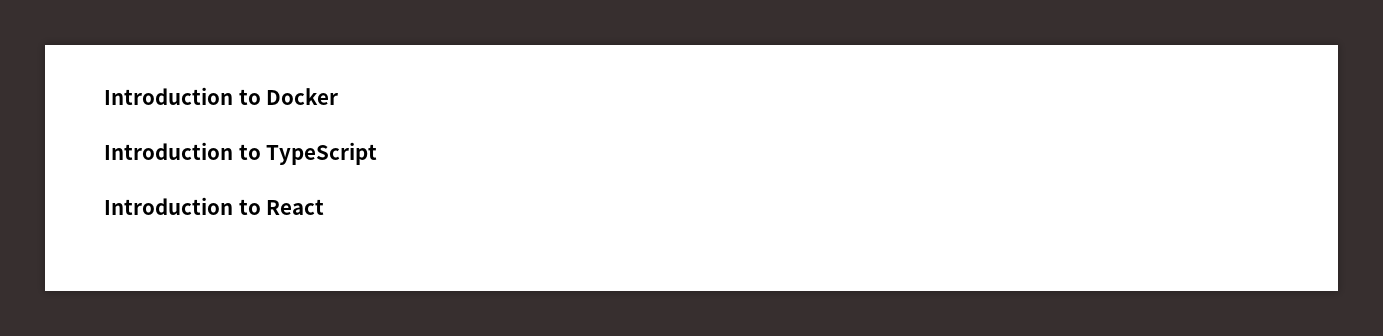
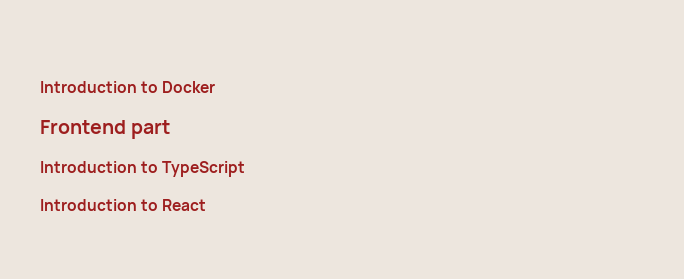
+ Frontend part

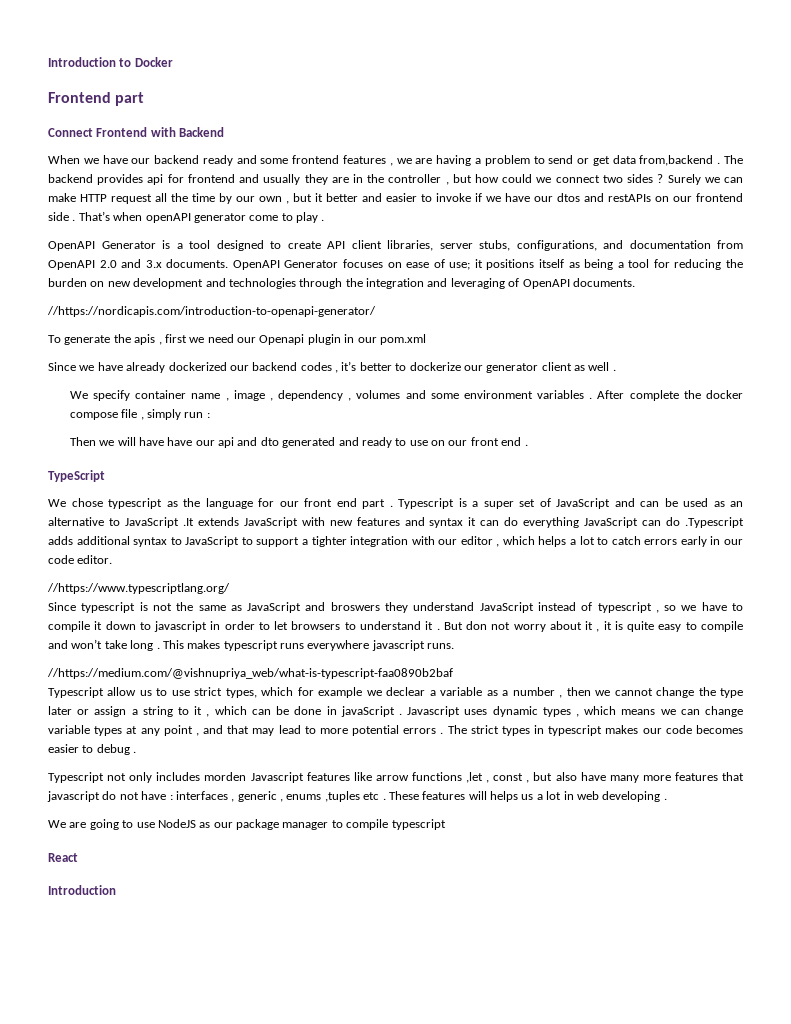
- Introduction to TypeScript
- Introduction to React
+ Connect Frontend with Backend
+ When we have our backend ready and some frontend features , we are having a problem to send or get data from,backend . The backend provides api for frontend and usually they are in the controller , but how could we connect two sides ? Surely we can make HTTP request all the time by our own , but it better and easier to invoke if we have our dtos and restAPIs on our frontend side . That’s when openAPI generator come to play .
+ OpenAPI Generator is a tool designed to create API client libraries, server stubs, configurations, and documentation from OpenAPI 2.0 and 3.x documents. OpenAPI Generator focuses on ease of use; it positions itself as being a tool for reducing the burden on new development and technologies through the integration and leveraging of OpenAPI documents.
+ //https://nordicapis.com/introduction-to-openapi-generator/
+ To generate the apis , first we need our Openapi plugin in our pom.xml
+ Since we have already dockerized our backend codes , it’s better to dockerize our generator client as well .
+ We specify container name , image , dependency , volumes and some environment variables . After complete the docker compose file , simply run :
+ Then we will have have our api and dto generated and ready to use on our front end .
+ TypeScript
+ We chose typescript as the language for our front end part . Typescript is a super set of JavaScript and can be used as an alternative to JavaScript .It extends JavaScript with new features and syntax it can do everything JavaScript can do .Typescript adds additional syntax to JavaScript to support a tighter integration with our editor , which helps a lot to catch errors early in our code editor.
+ //https://www.typescriptlang.org/
+ Since typescript is not the same as JavaScript and broswers they understand JavaScript instead of typescript , so we have to compile it down to javascript in order to let browsers to understand it . But don not worry about it , it is quite easy to compile and won’t take long . This makes typescript runs everywhere javascript runs.
+ //https://medium.com/@vishnupriya_web/what-is-typescript-faa0890b2baf
+ Typescript allow us to use strict types, which for example we declear a variable as a number , then we cannot change the type later or assign a string to it , which can be done in javaScript . Javascript uses dynamic types , which means we can change variable types at any point , and that may lead to more potential errors . The strict types in typescript makes our code becomes easier to debug .
+ Typescript not only includes morden Javascript features like arrow functions ,let , const , but also have many more features that javascript do not have : interfaces , generic , enums ,tuples etc . These features will helps us a lot in web developing .
+ We are going to use NodeJS as our package manager to compile typescript
+ React
+ Introduction

